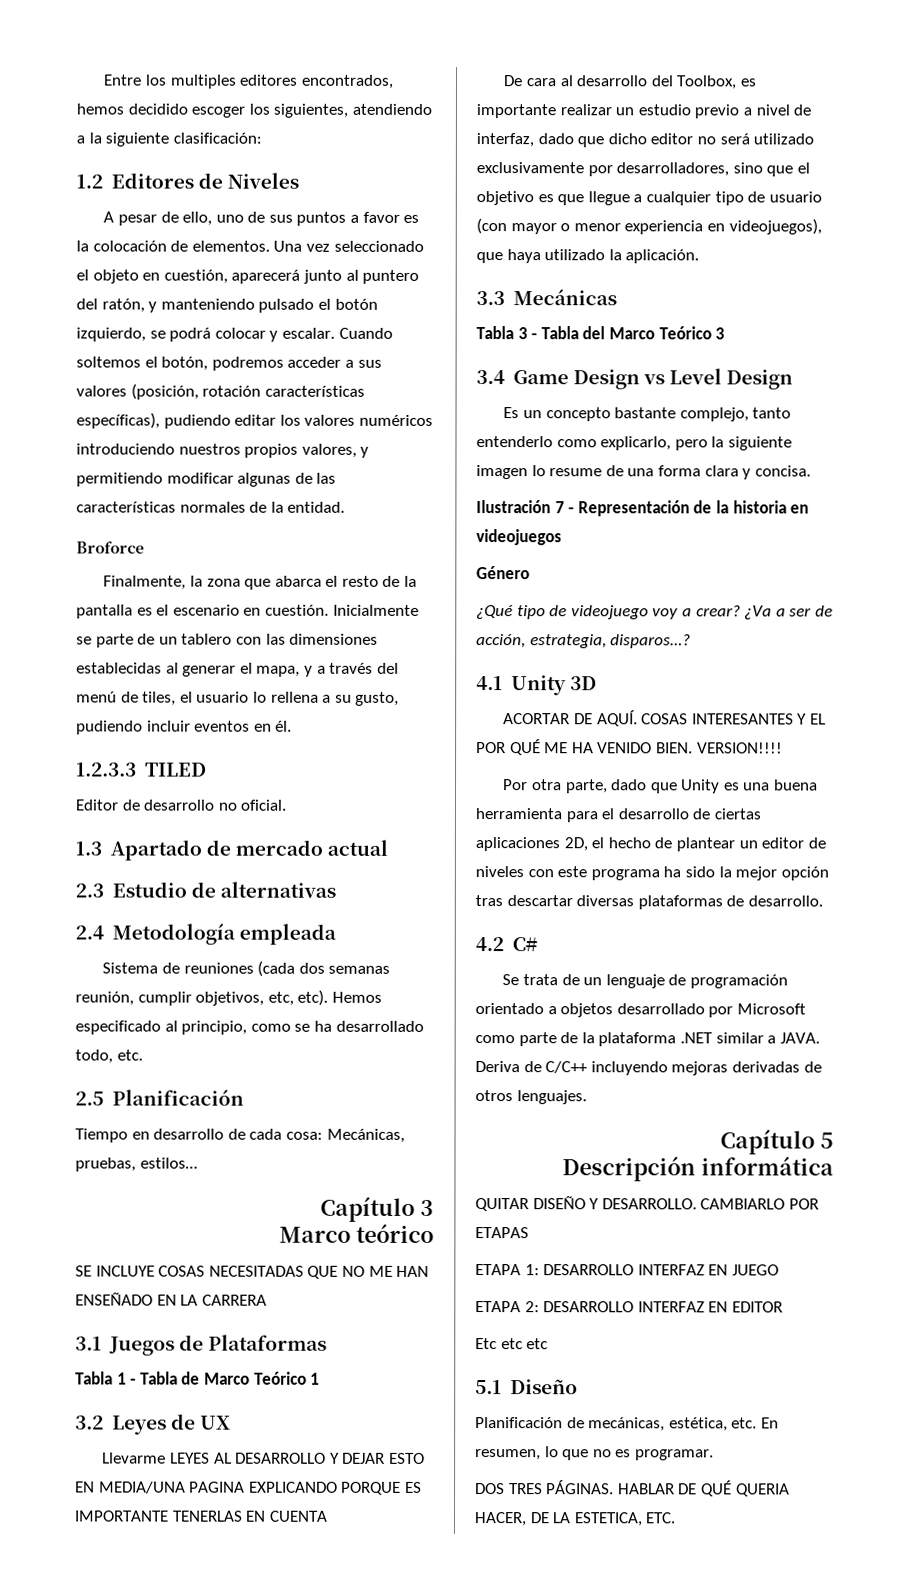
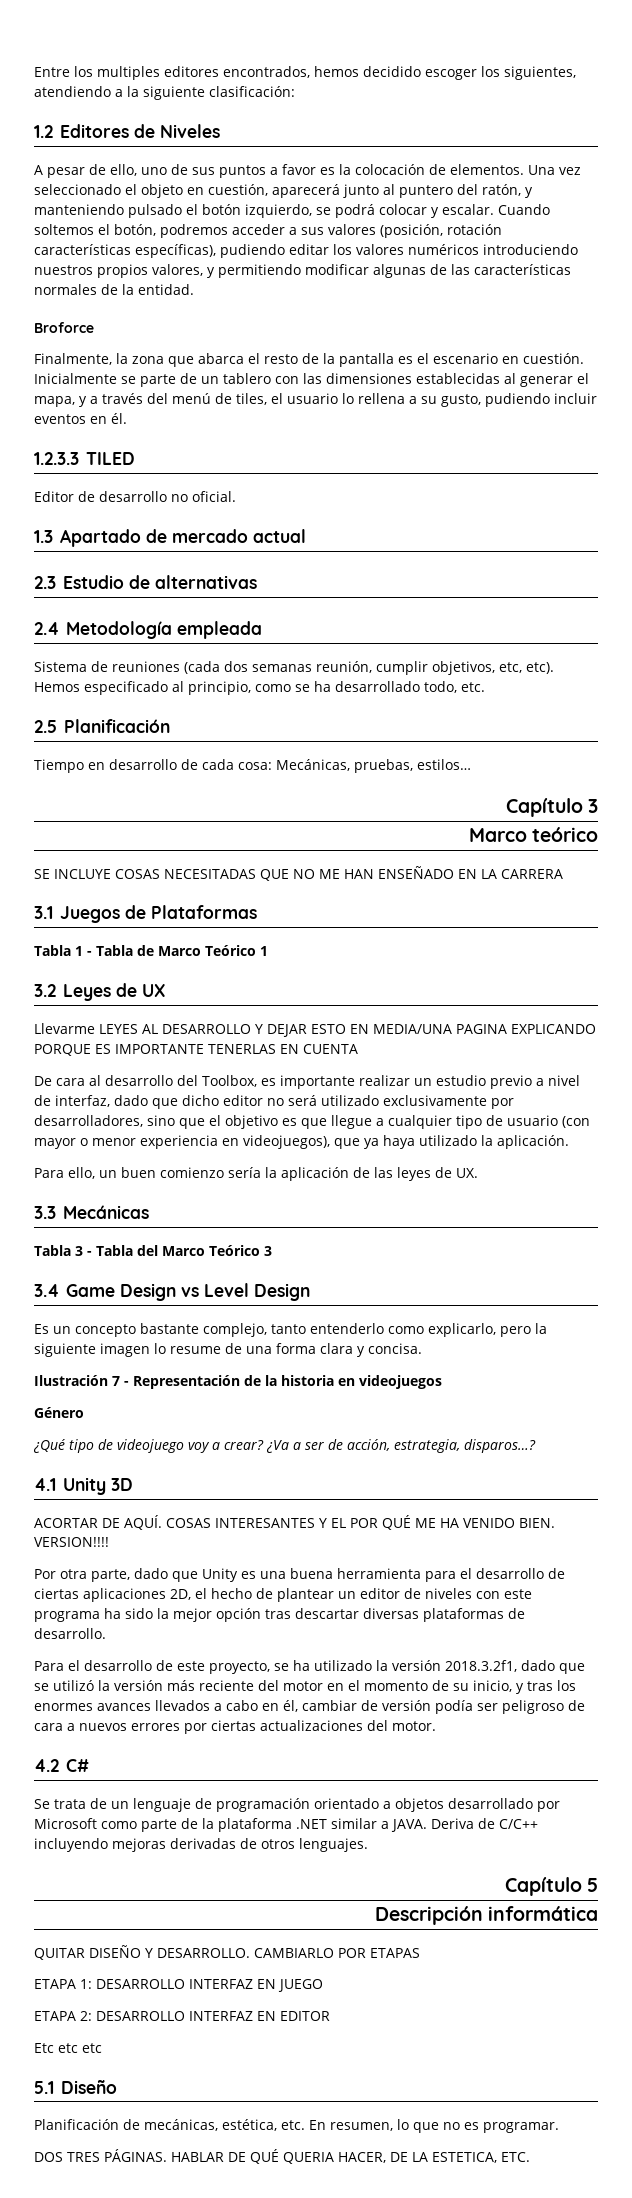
- De cara al desarrollo del Toolbox, es importante realizar un estudio previo a nivel de interfaz, dado que dicho editor no será utilizado exclusivamente por desarrolladores, sino que el objetivo es que llegue a cualquier tipo de usuario (con mayor o menor experiencia en videojuegos), que haya utilizado la aplicación.
+ De cara al desarrollo del Toolbox, es importante realizar un estudio previo a nivel de interfaz, dado que dicho editor no será utilizado exclusivamente por desarrolladores, sino que el objetivo es que llegue a cualquier tipo de usuario (con mayor o menor experiencia en videojuegos), que ya haya utilizado la aplicación.
+ Para ello, un buen comienzo sería la aplicación de las leyes de UX.
+ Para el desarrollo de este proyecto, se ha utilizado la versión 2018.3.2f1, dado que se utilizó la versión más reciente del motor en el momento de su inicio, y tras los enormes avances llevados a cabo en él, cambiar de versión podía ser peligroso de cara a nuevos errores por ciertas actualizaciones del motor.

